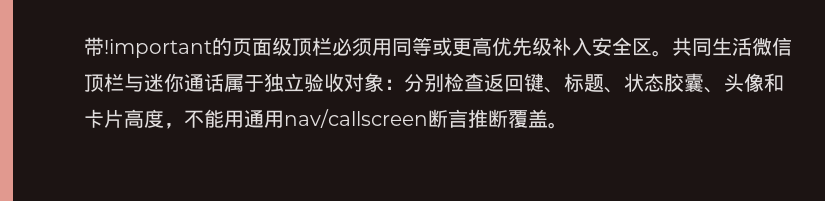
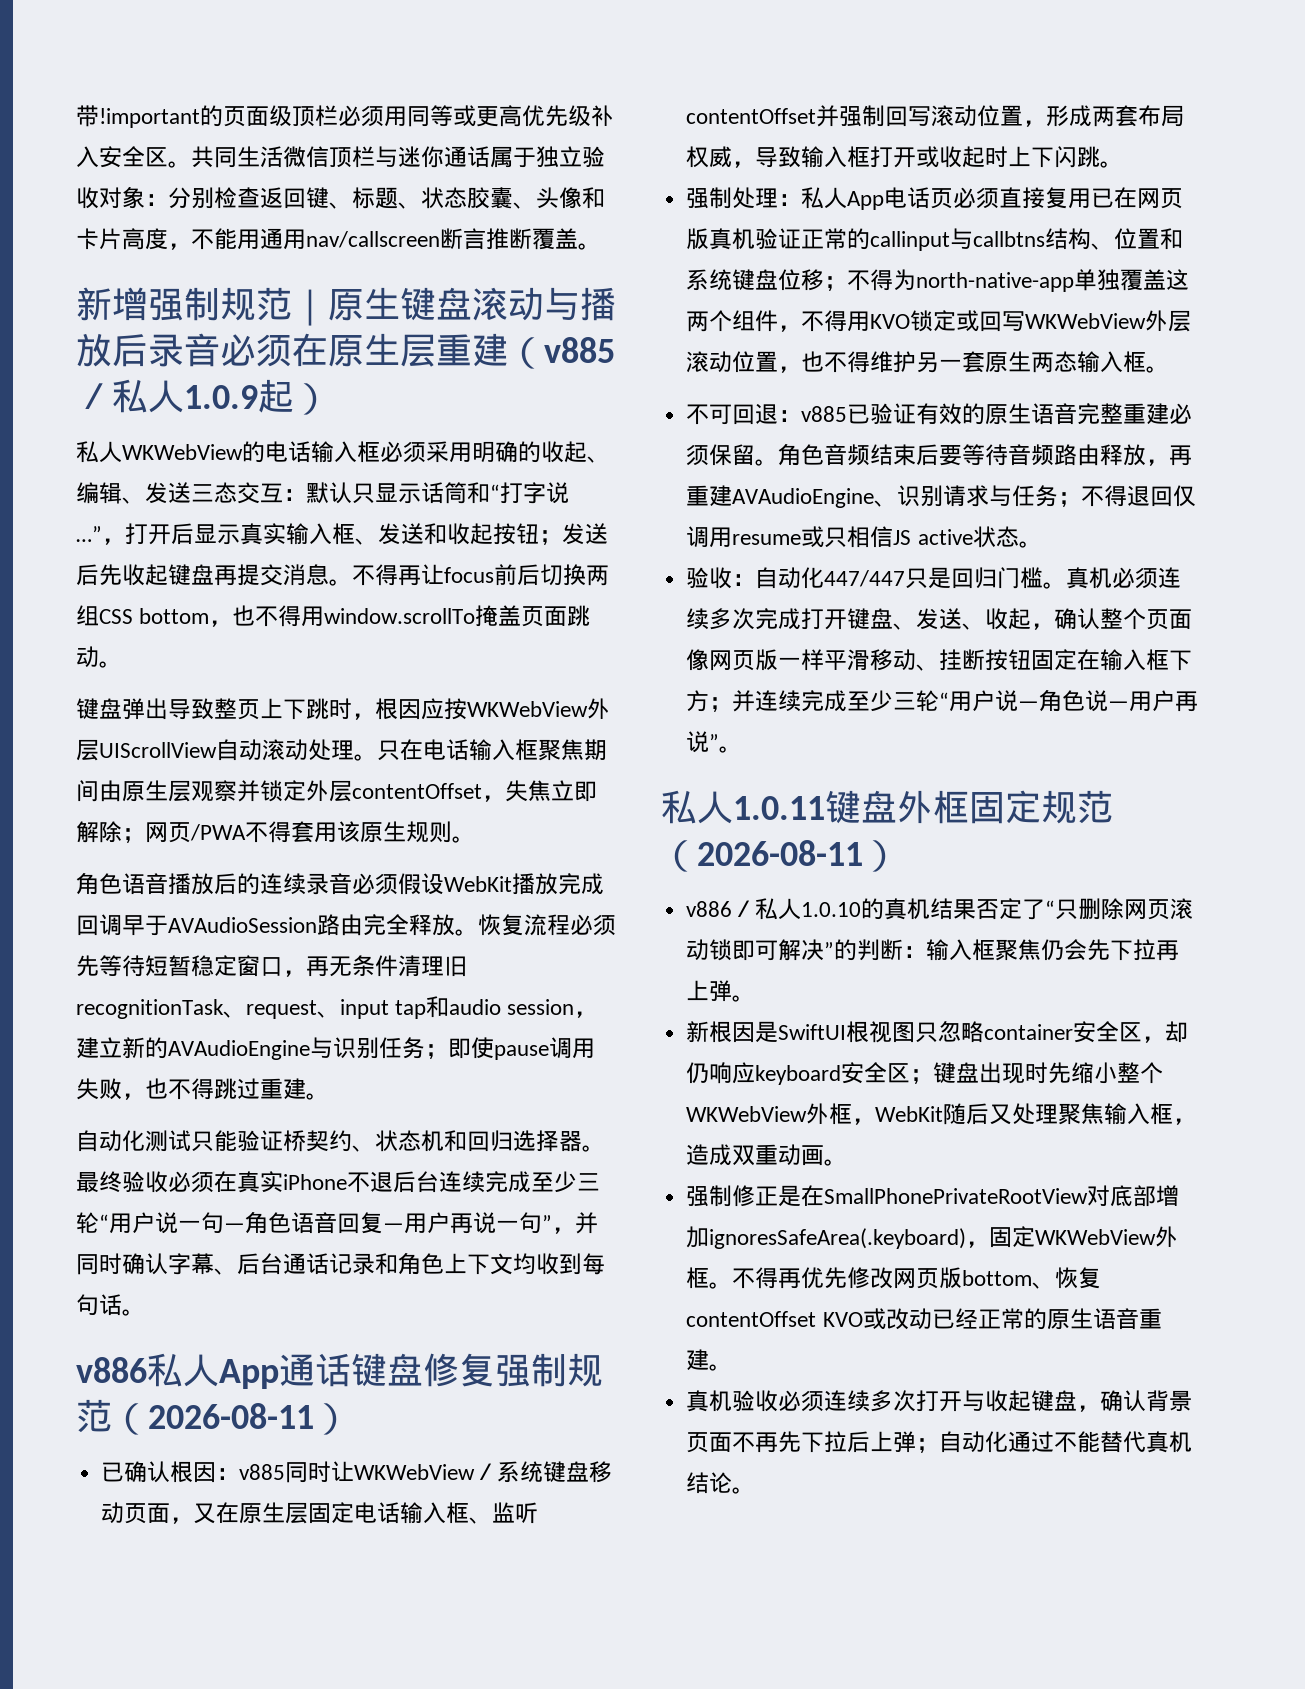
+ 新增强制规范｜原生键盘滚动与播放后录音必须在原生层重建（v885／私人1.0.9起）
+ 私人WKWebView的电话输入框必须采用明确的收起、编辑、发送三态交互：默认只显示话筒和“打字说…”，打开后显示真实输入框、发送和收起按钮；发送后先收起键盘再提交消息。不得再让focus前后切换两组CSS bottom，也不得用window.scrollTo掩盖页面跳动。
+ 键盘弹出导致整页上下跳时，根因应按WKWebView外层UIScrollView自动滚动处理。只在电话输入框聚焦期间由原生层观察并锁定外层contentOffset，失焦立即解除；网页/PWA不得套用该原生规则。
+ 角色语音播放后的连续录音必须假设WebKit播放完成回调早于AVAudioSession路由完全释放。恢复流程必须先等待短暂稳定窗口，再无条件清理旧recognitionTask、request、input tap和audio session，建立新的AVAudioEngine与识别任务；即使pause调用失败，也不得跳过重建。
+ 自动化测试只能验证桥契约、状态机和回归选择器。最终验收必须在真实iPhone不退后台连续完成至少三轮“用户说一句—角色语音回复—用户再说一句”，并同时确认字幕、后台通话记录和角色上下文均收到每句话。
+ v886私人App通话键盘修复强制规范（2026-08-11）
+ 已确认根因：v885同时让WKWebView／系统键盘移动页面，又在原生层固定电话输入框、监听contentOffset并强制回写滚动位置，形成两套布局权威，导致输入框打开或收起时上下闪跳。
+ 强制处理：私人App电话页必须直接复用已在网页版真机验证正常的callinput与callbtns结构、位置和系统键盘位移；不得为north-native-app单独覆盖这两个组件，不得用KVO锁定或回写WKWebView外层滚动位置，也不得维护另一套原生两态输入框。
+ 不可回退：v885已验证有效的原生语音完整重建必须保留。角色音频结束后要等待音频路由释放，再重建AVAudioEngine、识别请求与任务；不得退回仅调用resume或只相信JS active状态。
+ 验收：自动化447/447只是回归门槛。真机必须连续多次完成打开键盘、发送、收起，确认整个页面像网页版一样平滑移动、挂断按钮固定在输入框下方；并连续完成至少三轮“用户说—角色说—用户再说”。
+ 私人1.0.11键盘外框固定规范（2026-08-11）
+ v886／私人1.0.10的真机结果否定了“只删除网页滚动锁即可解决”的判断：输入框聚焦仍会先下拉再上弹。
+ 新根因是SwiftUI根视图只忽略container安全区，却仍响应keyboard安全区；键盘出现时先缩小整个WKWebView外框，WebKit随后又处理聚焦输入框，造成双重动画。
+ 强制修正是在SmallPhonePrivateRootView对底部增加ignoresSafeArea(.keyboard)，固定WKWebView外框。不得再优先修改网页版bottom、恢复contentOffset KVO或改动已经正常的原生语音重建。
+ 真机验收必须连续多次打开与收起键盘，确认背景页面不再先下拉后上弹；自动化通过不能替代真机结论。

